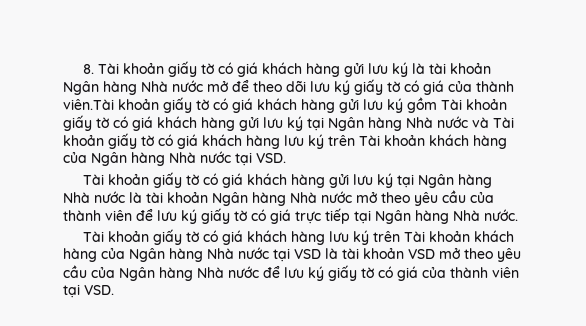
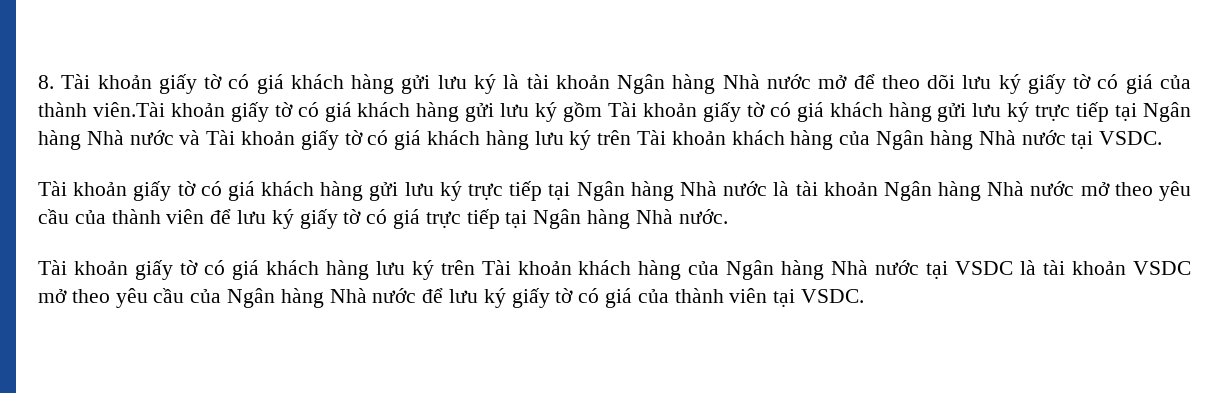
- 8. Tài khoản giấy tờ có giá khách hàng gửi lưu ký là tài khoản Ngân hàng Nhà nước mở để theo dõi lưu ký giấy tờ có giá của thành viên.Tài khoản giấy tờ có giá khách hàng gửi lưu ký gồm Tài khoản giấy tờ có giá khách hàng gửi lưu ký tại Ngân hàng Nhà nước và Tài khoản giấy tờ có giá khách hàng lưu ký trên Tài khoản khách hàng của Ngân hàng Nhà nước tại VSD.
+ 8. Tài khoản giấy tờ có giá khách hàng gửi lưu ký là tài khoản Ngân hàng Nhà nước mở để theo dõi lưu ký giấy tờ có giá của thành viên.Tài khoản giấy tờ có giá khách hàng gửi lưu ký gồm Tài khoản giấy tờ có giá khách hàng gửi lưu ký trực tiếp tại Ngân hàng Nhà nước và Tài khoản giấy tờ có giá khách hàng lưu ký trên Tài khoản khách hàng của Ngân hàng Nhà nước tại VSDC.
- Tài khoản giấy tờ có giá khách hàng gửi lưu ký tại Ngân hàng Nhà nước là tài khoản Ngân hàng Nhà nước mở theo yêu cầu của thành viên để lưu ký giấy tờ có giá trực tiếp tại Ngân hàng Nhà nước.
+ Tài khoản giấy tờ có giá khách hàng gửi lưu ký trực tiếp tại Ngân hàng Nhà nước là tài khoản Ngân hàng Nhà nước mở theo yêu cầu của thành viên để lưu ký giấy tờ có giá trực tiếp tại Ngân hàng Nhà nước.
- Tài khoản giấy tờ có giá khách hàng lưu ký trên Tài khoản khách hàng của Ngân hàng Nhà nước tại VSD là tài khoản VSD mở theo yêu cầu của Ngân hàng Nhà nước để lưu ký giấy tờ có giá của thành viên tại VSD.
+ Tài khoản giấy tờ có giá khách hàng lưu ký trên Tài khoản khách hàng của Ngân hàng Nhà nước tại VSDC là tài khoản VSDC mở theo yêu cầu của Ngân hàng Nhà nước để lưu ký giấy tờ có giá của thành viên tại VSDC.

